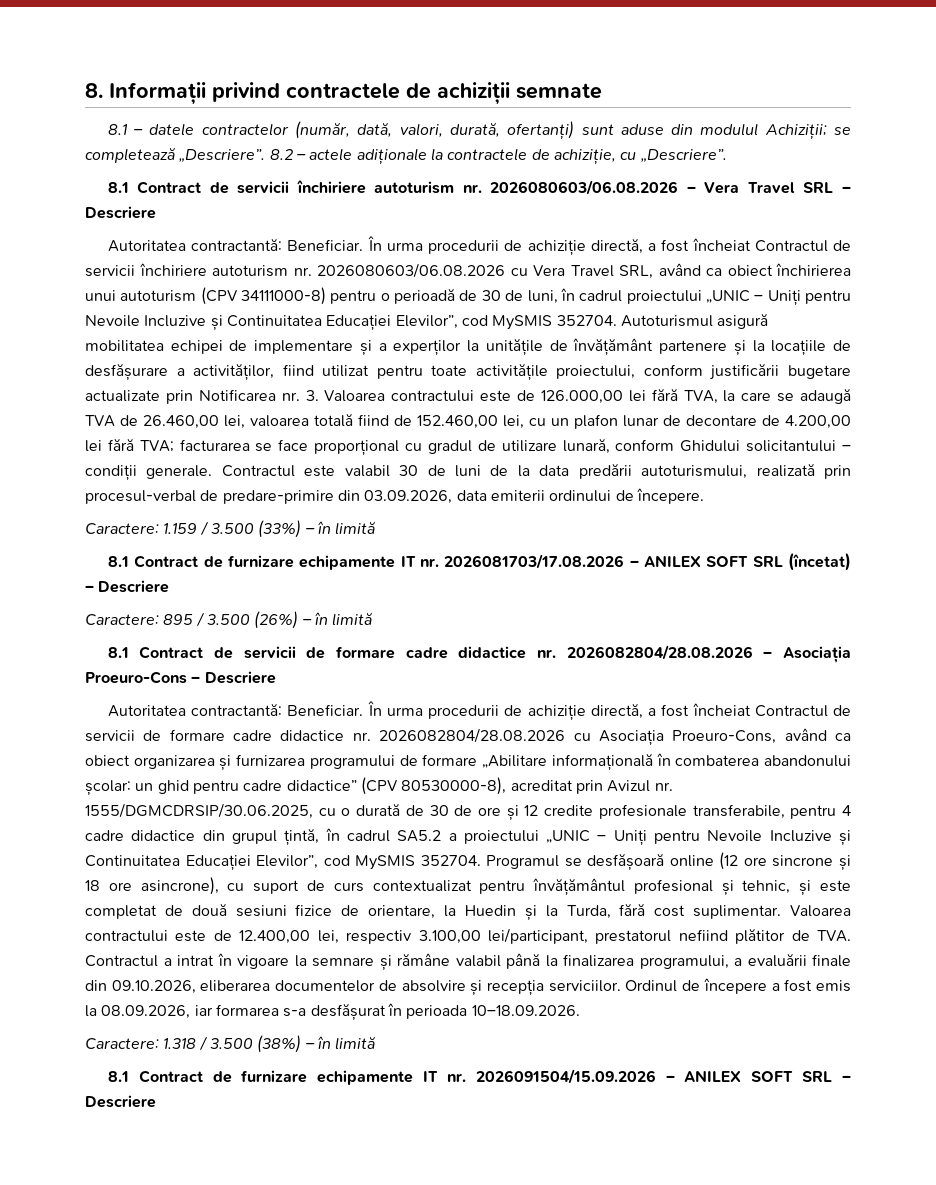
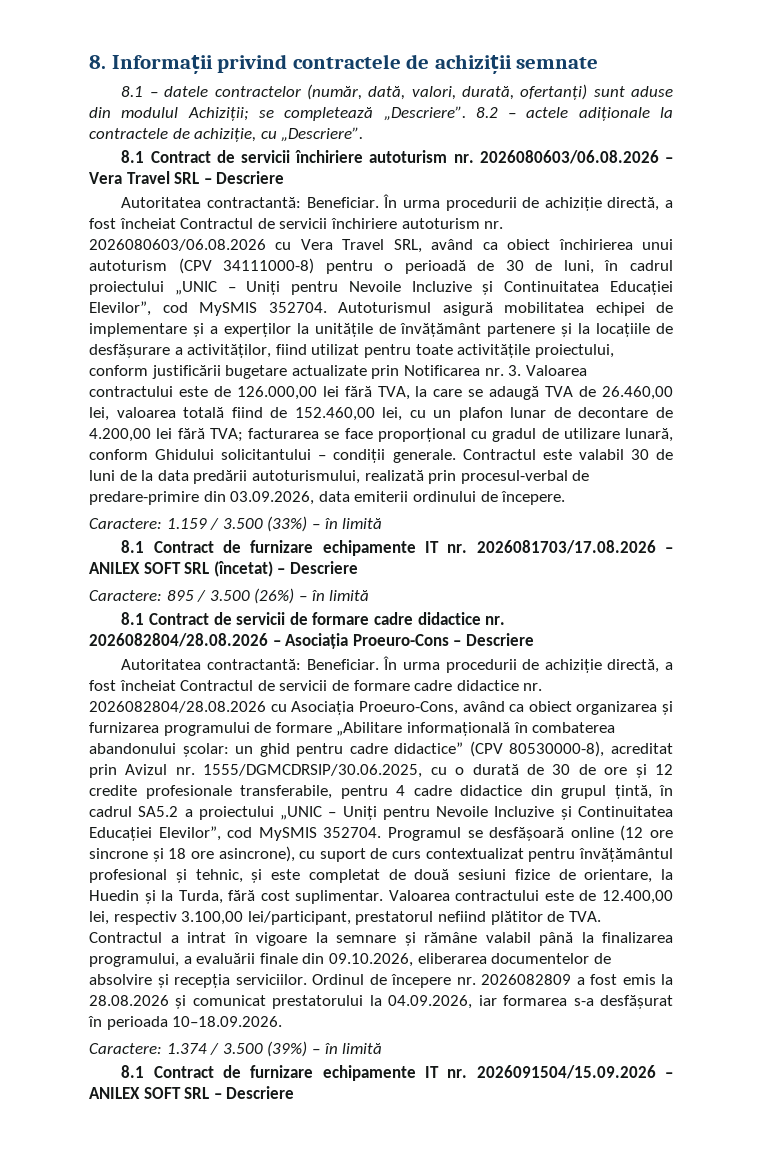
- Ordinul de începere a fost emis la 08.09.2026, iar formarea s-a desfășurat în perioada 10–18.09.2026.
+ Ordinul de începere nr. 2026082809 a fost emis la 28.08.2026 și comunicat prestatorului la 04.09.2026, iar formarea s-a desfășurat în perioada 10–18.09.2026.
- Caractere: 1.318 / 3.500 (38%) – în limită
+ Caractere: 1.374 / 3.500 (39%) – în limită

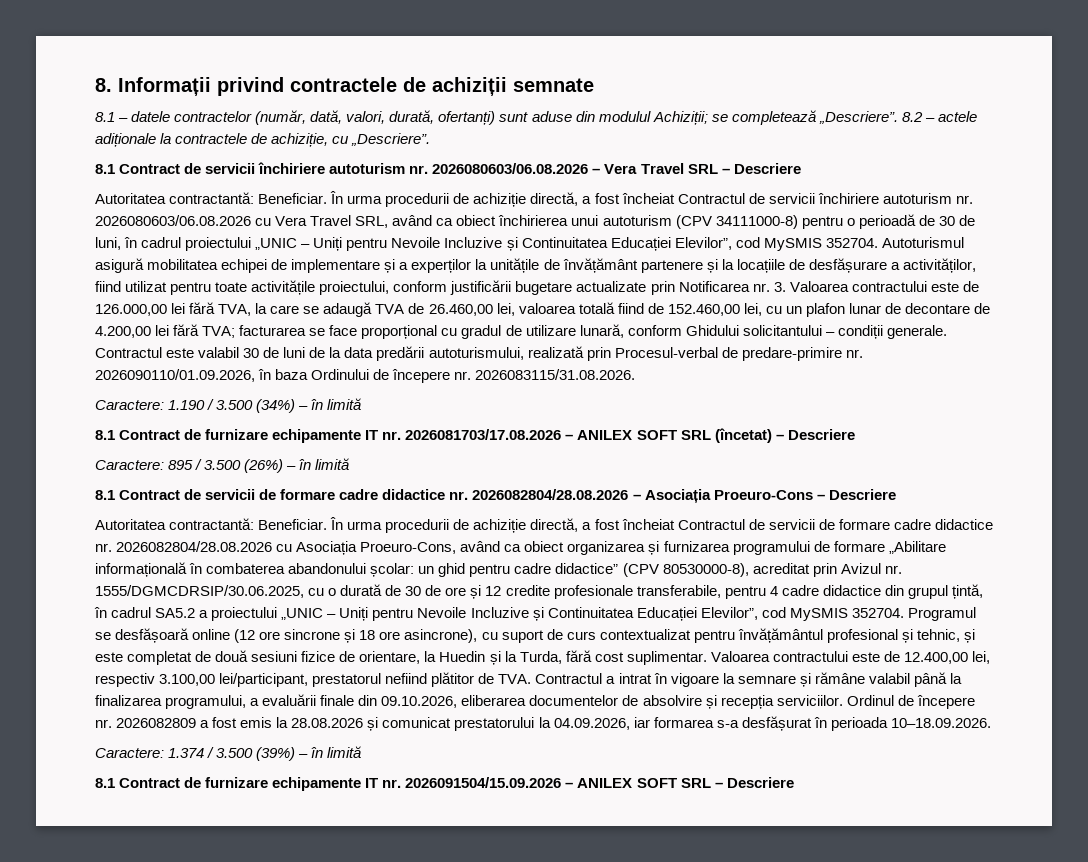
- Contractul este valabil 30 de luni de la data predării autoturismului, realizată prin procesul-verbal de predare-primire din 03.09.2026, data emiterii ordinului de începere.
- Caractere: 1.159 / 3.500 (33%) – în limită
+ Contractul este valabil 30 de luni de la data predării autoturismului, realizată prin Procesul-verbal de predare-primire nr. 2026090110/01.09.2026, în baza Ordinului de începere nr. 2026083115/31.08.2026.
+ Caractere: 1.190 / 3.500 (34%) – în limită

